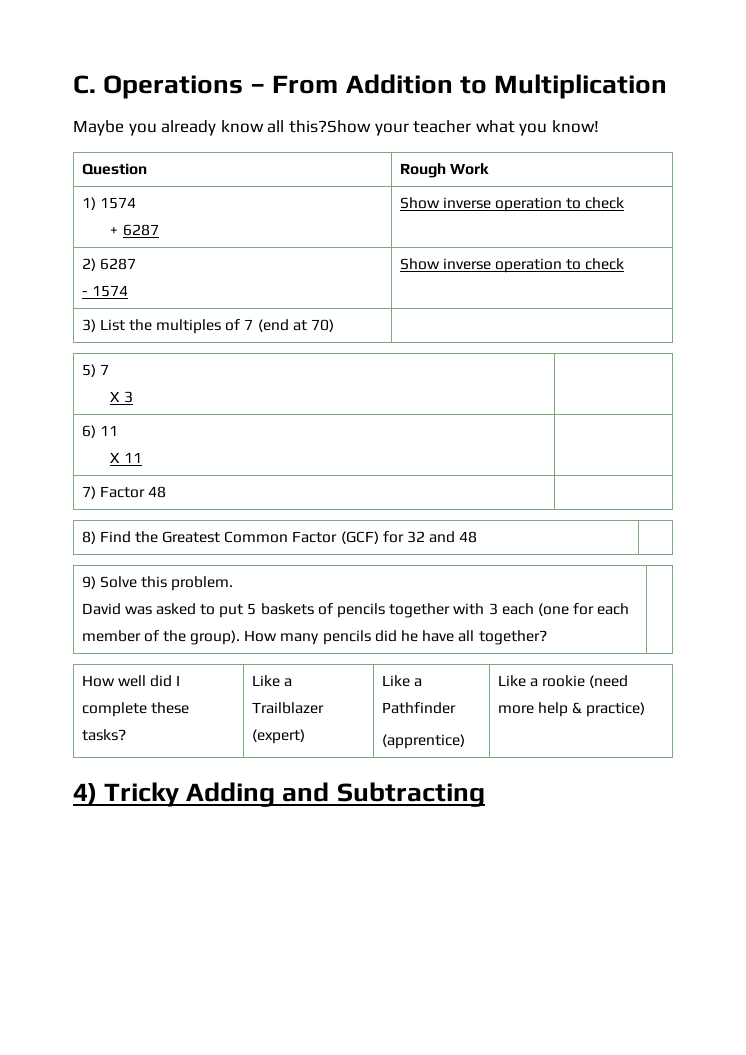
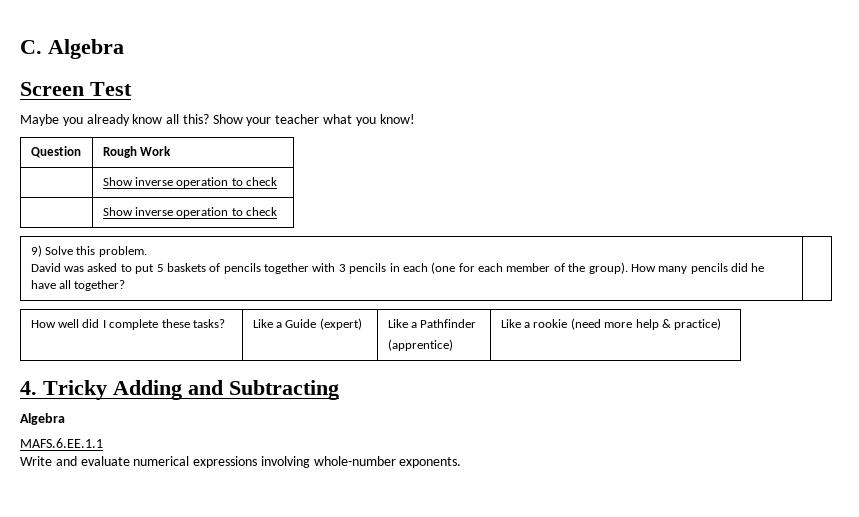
- C. Operations – From Addition to Multiplication
+ C. Algebra
+ Screen Test
- Maybe you already know all this?Show your teacher what you know!
+ Maybe you already know all this? Show your teacher what you know!
  Question | Rough Work
- 1) 1574
- + 6287 | Show inverse operation to check
- 2) 6287
- - 1574 | Show inverse operation to check
- 3) List the multiples of 7 (end at 70) |
- 5) 7
- X 3 |
- 6) 11
- X 11 |
- 7) Factor 48 |
- 8) Find the Greatest Common Factor (GCF) for 32 and 48 |
+ | Show inverse operation to check
+ | Show inverse operation to check
  9) Solve this problem.
- David was asked to put 5 baskets of pencils together with 3 each (one for each member of the group). How many pencils did he have all together? |
+ David was asked to put 5 baskets of pencils together with 3 pencils in each (one for each member of the group). How many pencils did he have all together? |
- How well did I complete these tasks? | Like a Trailblazer (expert) | Like a Pathfinder
+ How well did I complete these tasks? | Like a Guide (expert) | Like a Pathfinder
- 4) Tricky Adding and Subtracting
+ 4. Tricky Adding and Subtracting
+ Algebra
+ MAFS.6.EE.1.1
+ Write and evaluate numerical expressions involving whole-number exponents.

